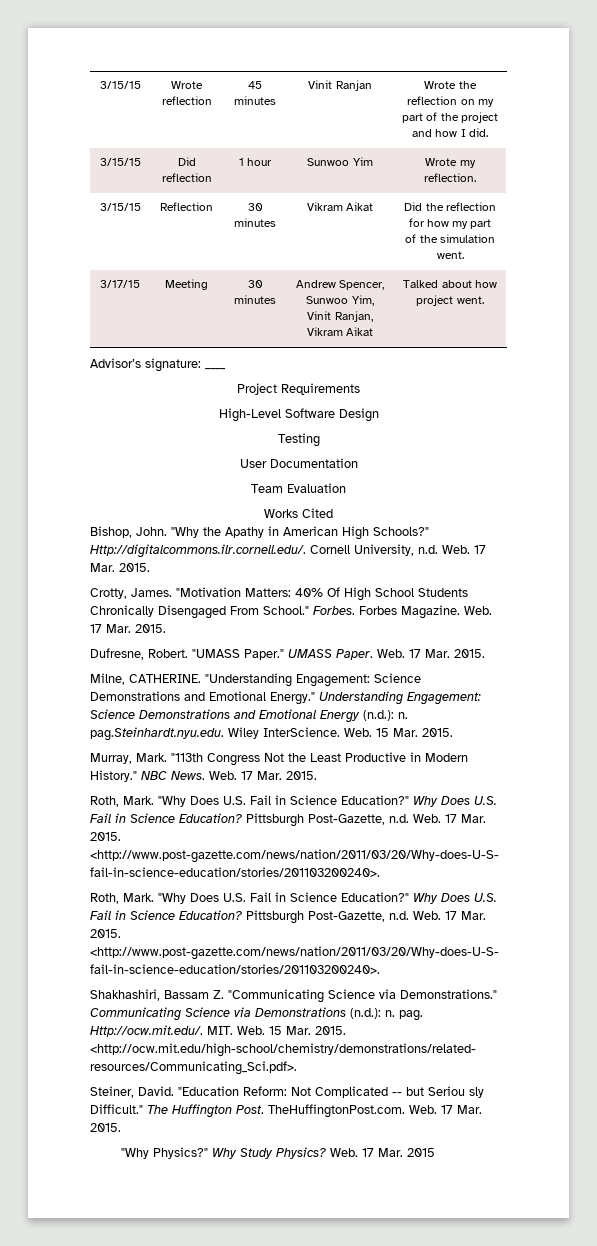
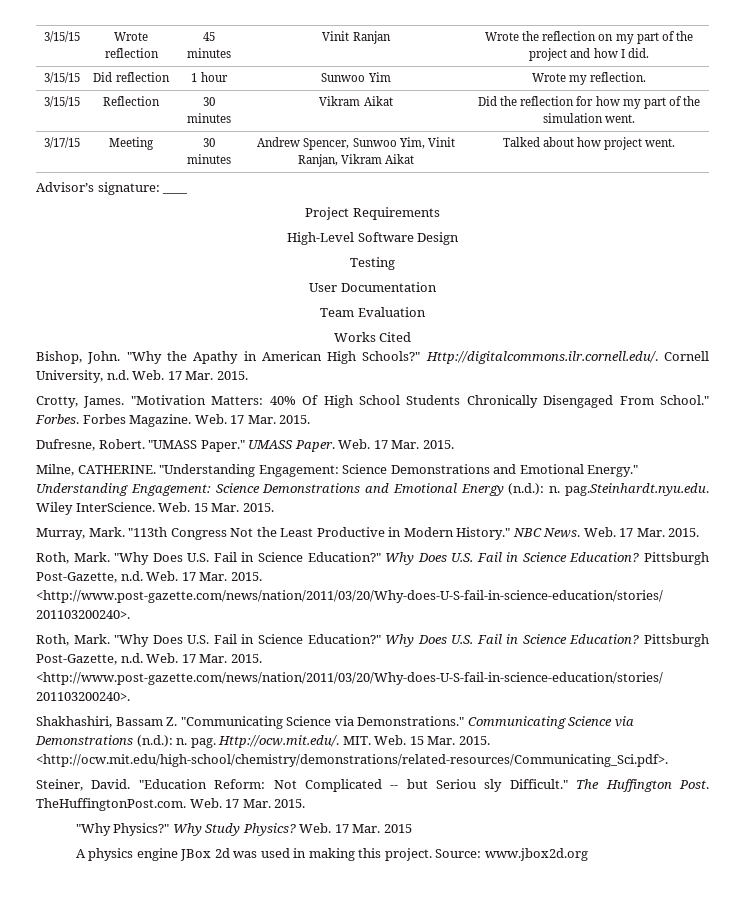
+ A physics engine JBox 2d was used in making this project. Source: www.jbox2d.org

